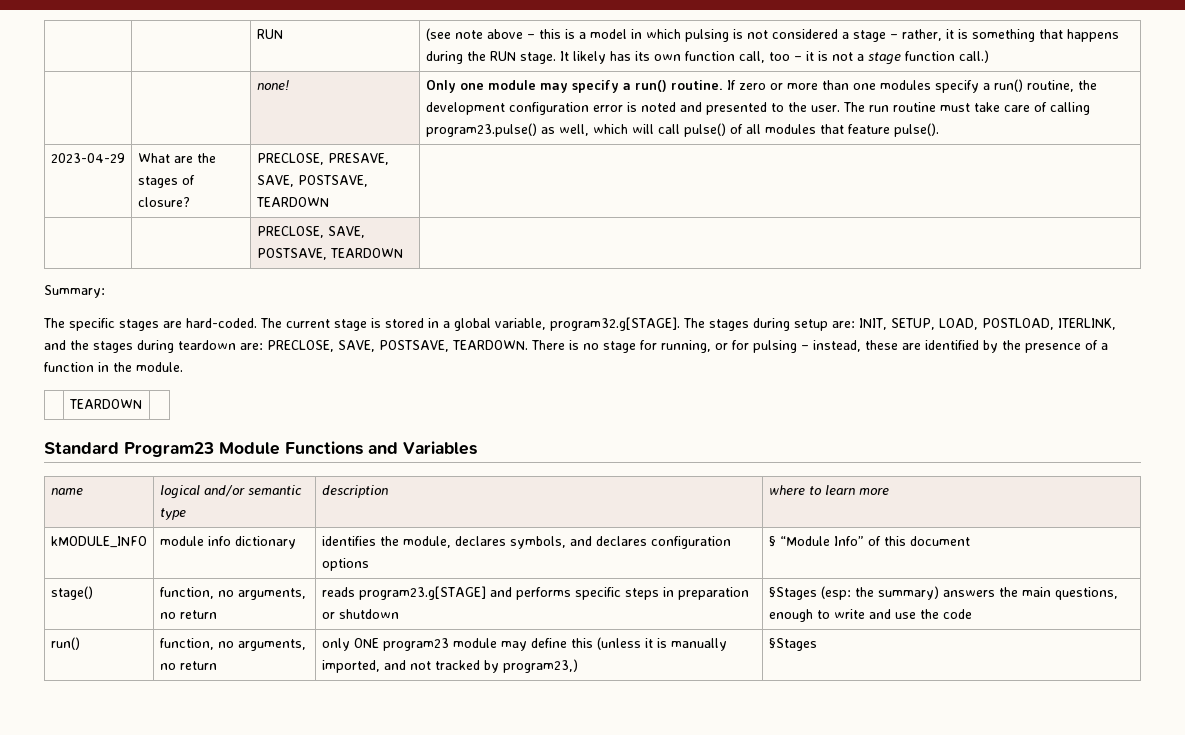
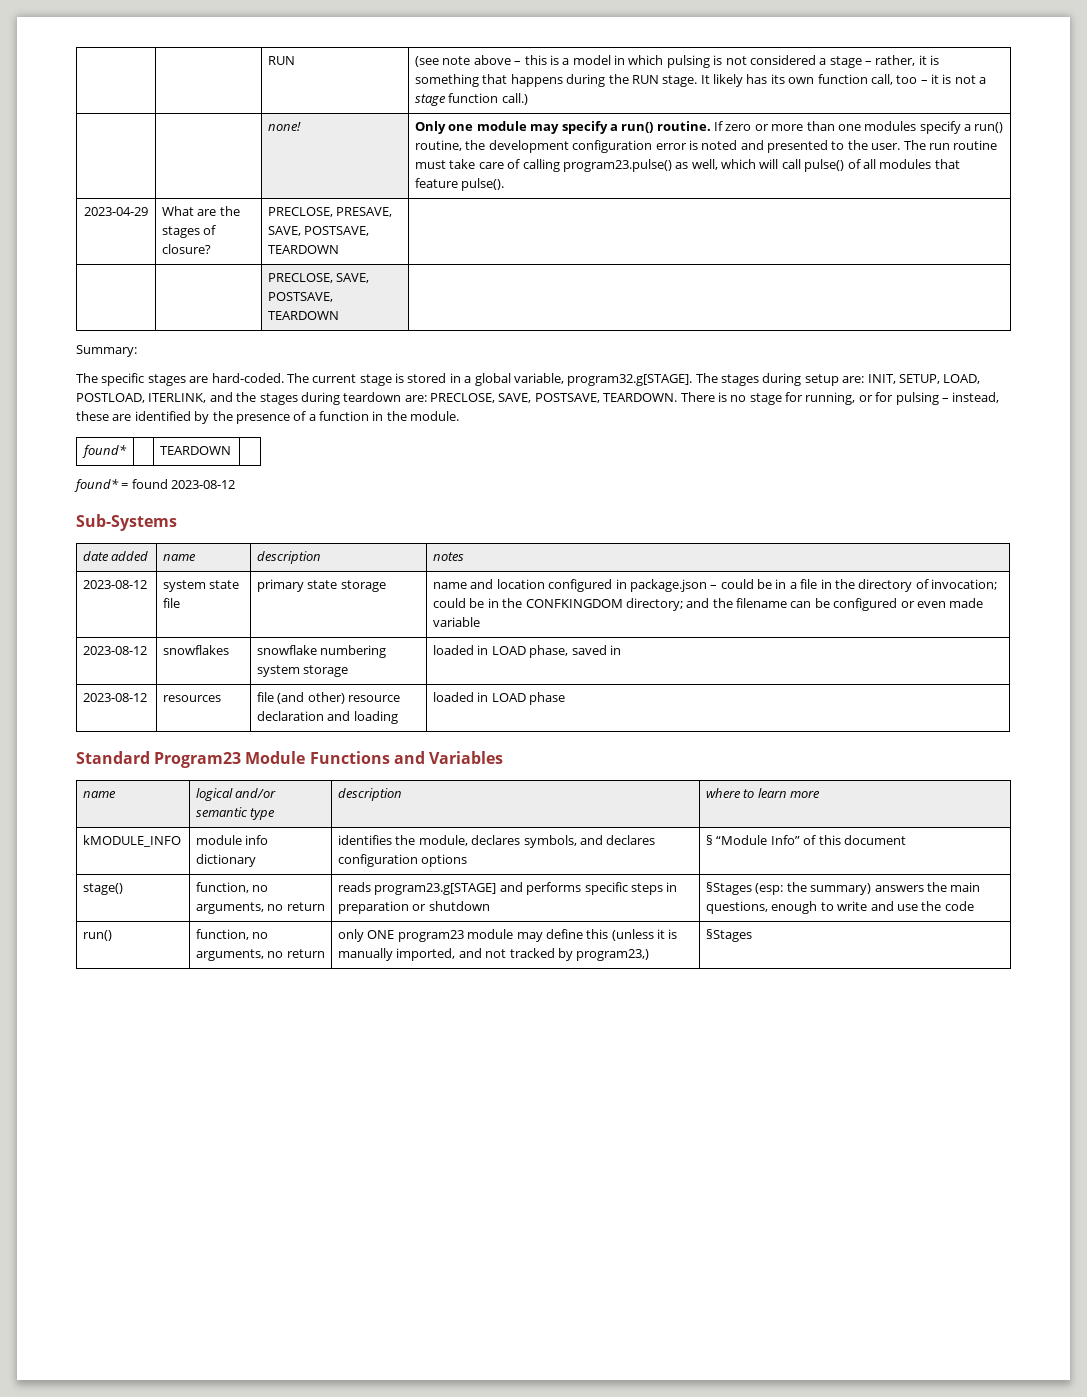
- | TEARDOWN |
+ found* | | TEARDOWN |
+ found* = found 2023-08-12
+ Sub-Systems
+ date added | name | description | notes
+ 2023-08-12 | system state file | primary state storage | name and location configured in package.json – could be in a file in the directory of invocation; could be in the CONFKINGDOM directory; and the filename can be configured or even made variable
+ 2023-08-12 | snowflakes | snowflake numbering system storage | loaded in LOAD phase, saved in
+ 2023-08-12 | resources | file (and other) resource declaration and loading | loaded in LOAD phase

